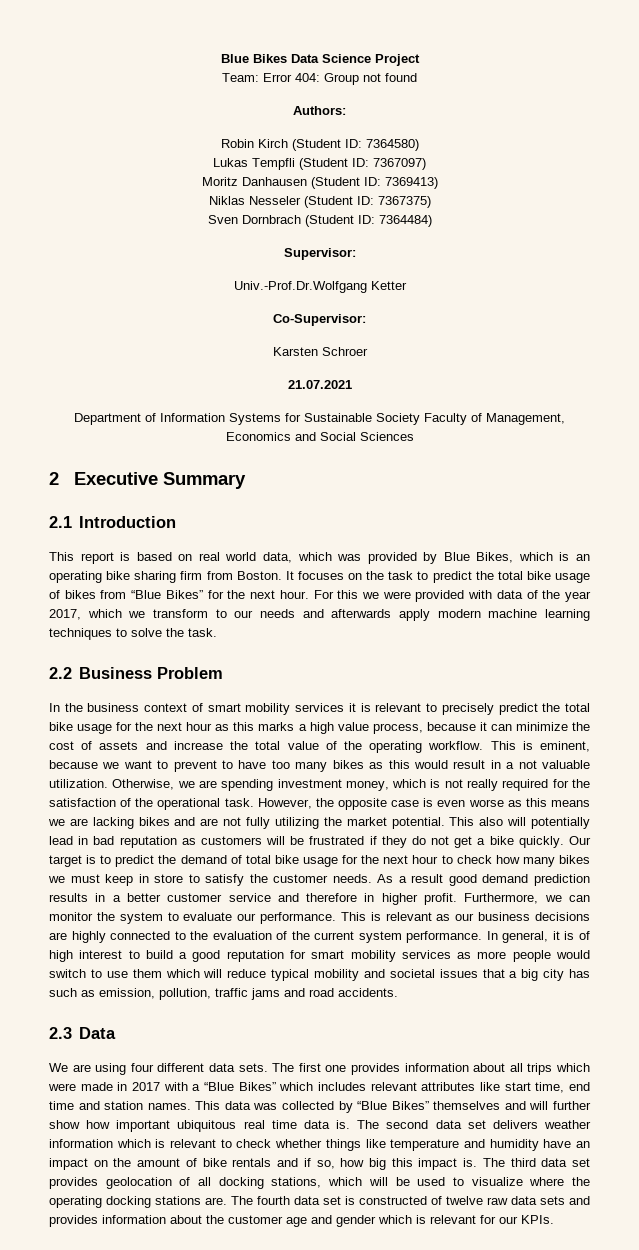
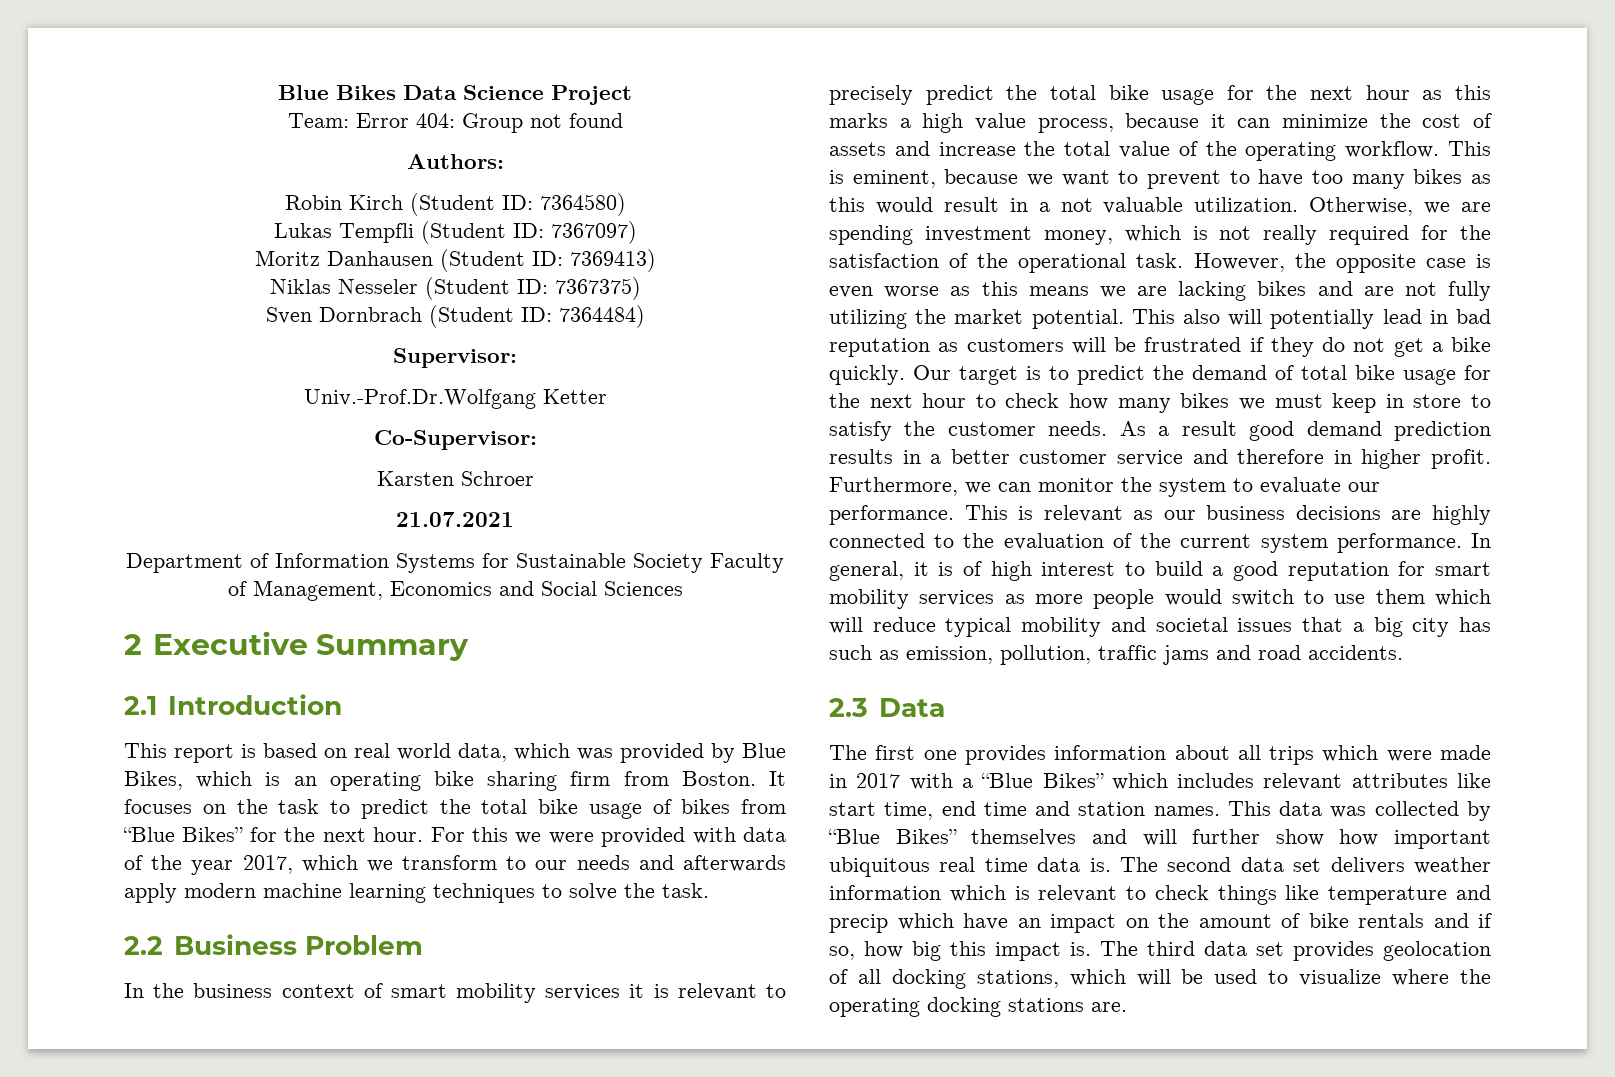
- We are using four different data sets.
- The second data set delivers weather information which is relevant to check whether things like temperature and humidity have an impact on the amount of bike rentals and if so, how big this impact is.
+ The second data set delivers weather information which is relevant to check things like temperature and precip which have an impact on the amount of bike rentals and if so, how big this impact is.
- The fourth data set is constructed of twelve raw data sets and provides information about the customer age and gender which is relevant for our KPIs.

